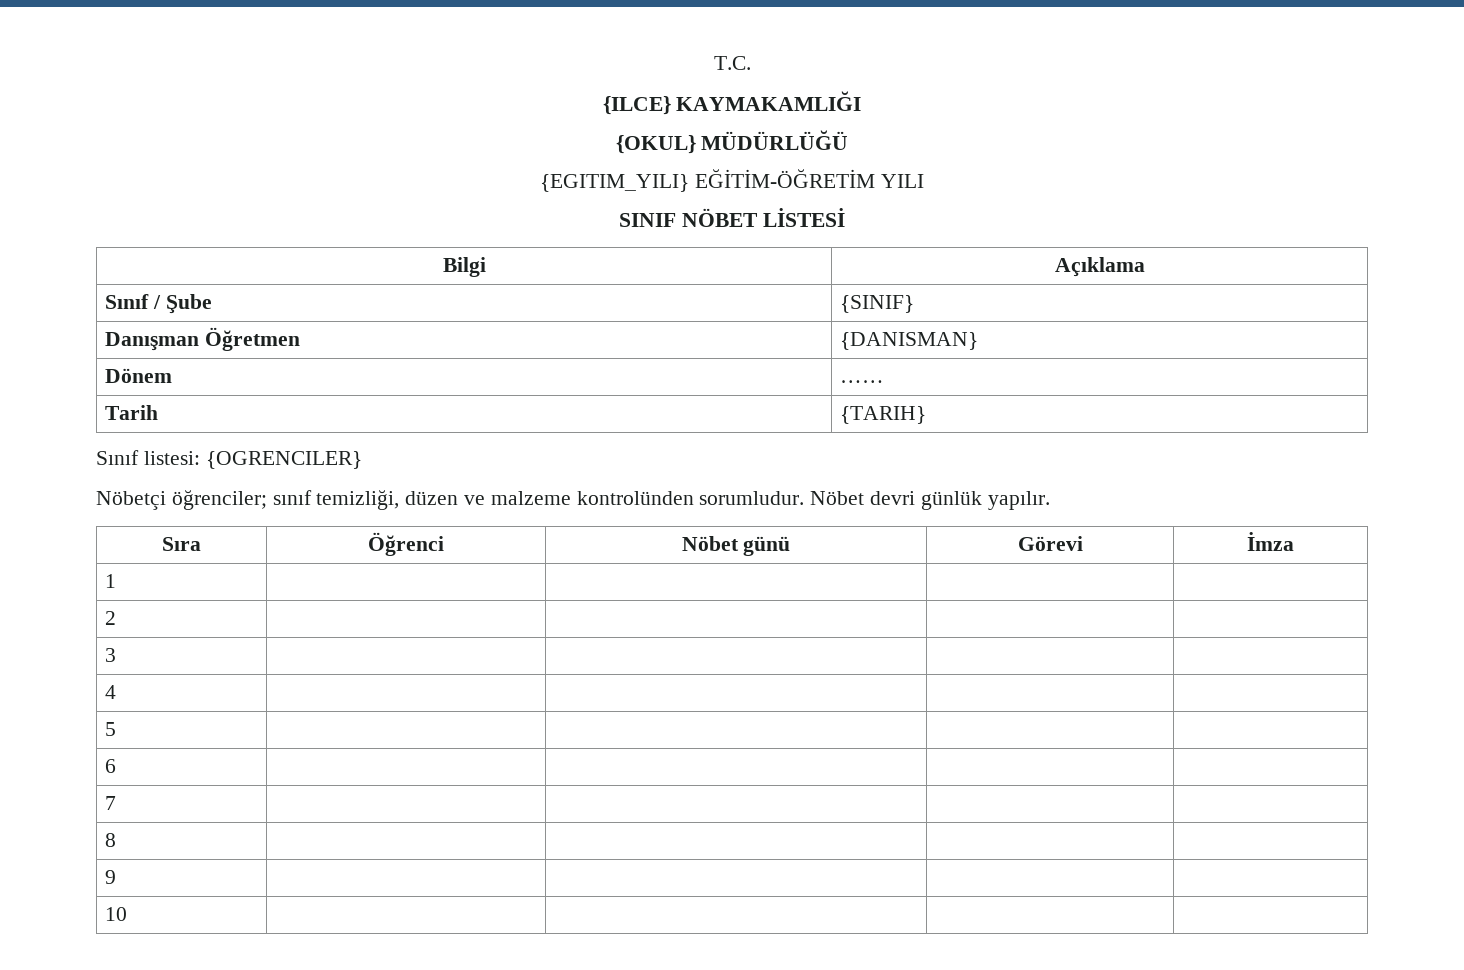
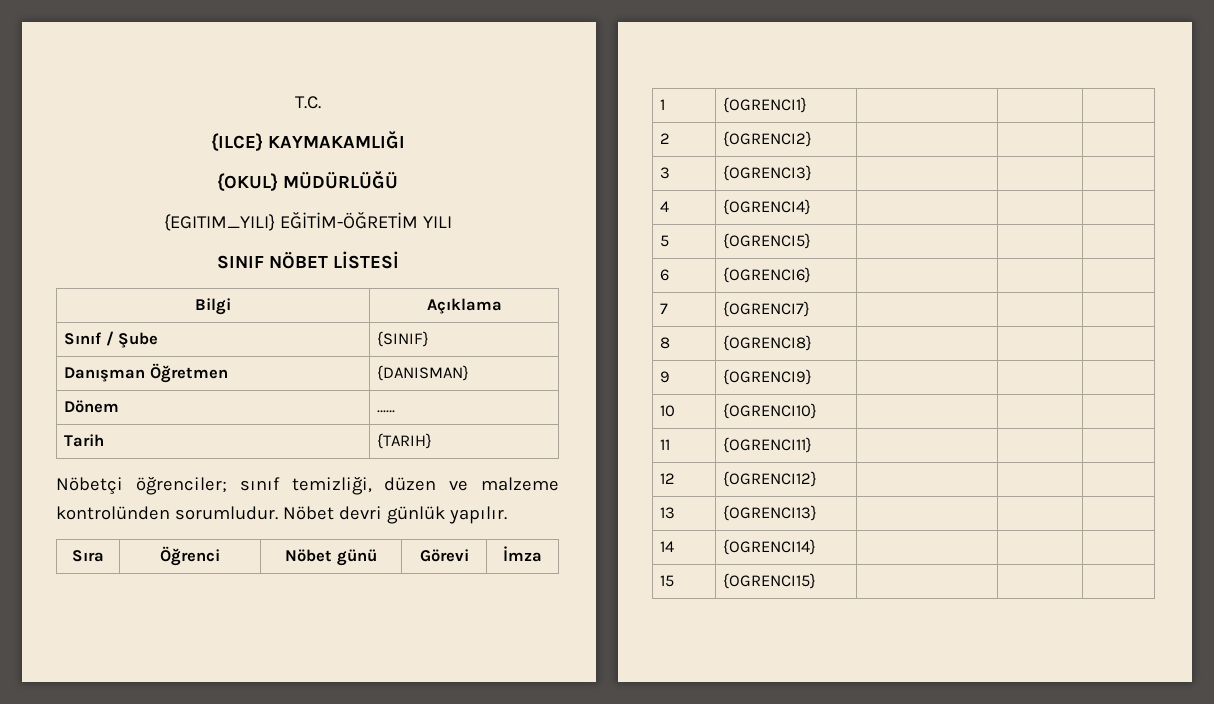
- Sınıf listesi: {OGRENCILER}
- 1 | | | |
+ 1 | {OGRENCI1} | | |
- 2 | | | |
+ 2 | {OGRENCI2} | | |
- 3 | | | |
+ 3 | {OGRENCI3} | | |
- 4 | | | |
+ 4 | {OGRENCI4} | | |
- 5 | | | |
+ 5 | {OGRENCI5} | | |
- 6 | | | |
+ 6 | {OGRENCI6} | | |
- 7 | | | |
+ 7 | {OGRENCI7} | | |
- 8 | | | |
+ 8 | {OGRENCI8} | | |
- 9 | | | |
+ 9 | {OGRENCI9} | | |
- 10 | | | |
+ 10 | {OGRENCI10} | | |
+ 11 | {OGRENCI11} | | |
+ 12 | {OGRENCI12} | | |
+ 13 | {OGRENCI13} | | |
+ 14 | {OGRENCI14} | | |
+ 15 | {OGRENCI15} | | |

